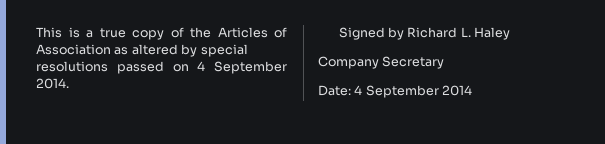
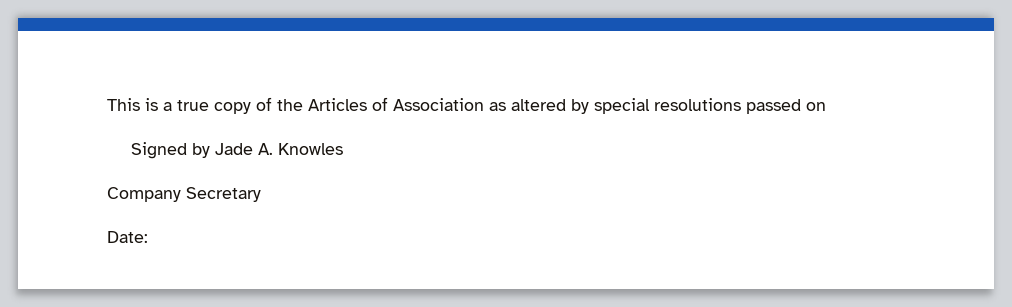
- This is a true copy of the Articles of Association as altered by special resolutions passed on 4 September 2014.
+ This is a true copy of the Articles of Association as altered by special resolutions passed on
- Signed by Richard L. Haley
+ Signed by Jade A. Knowles
- Date: 4 September 2014
+ Date:

